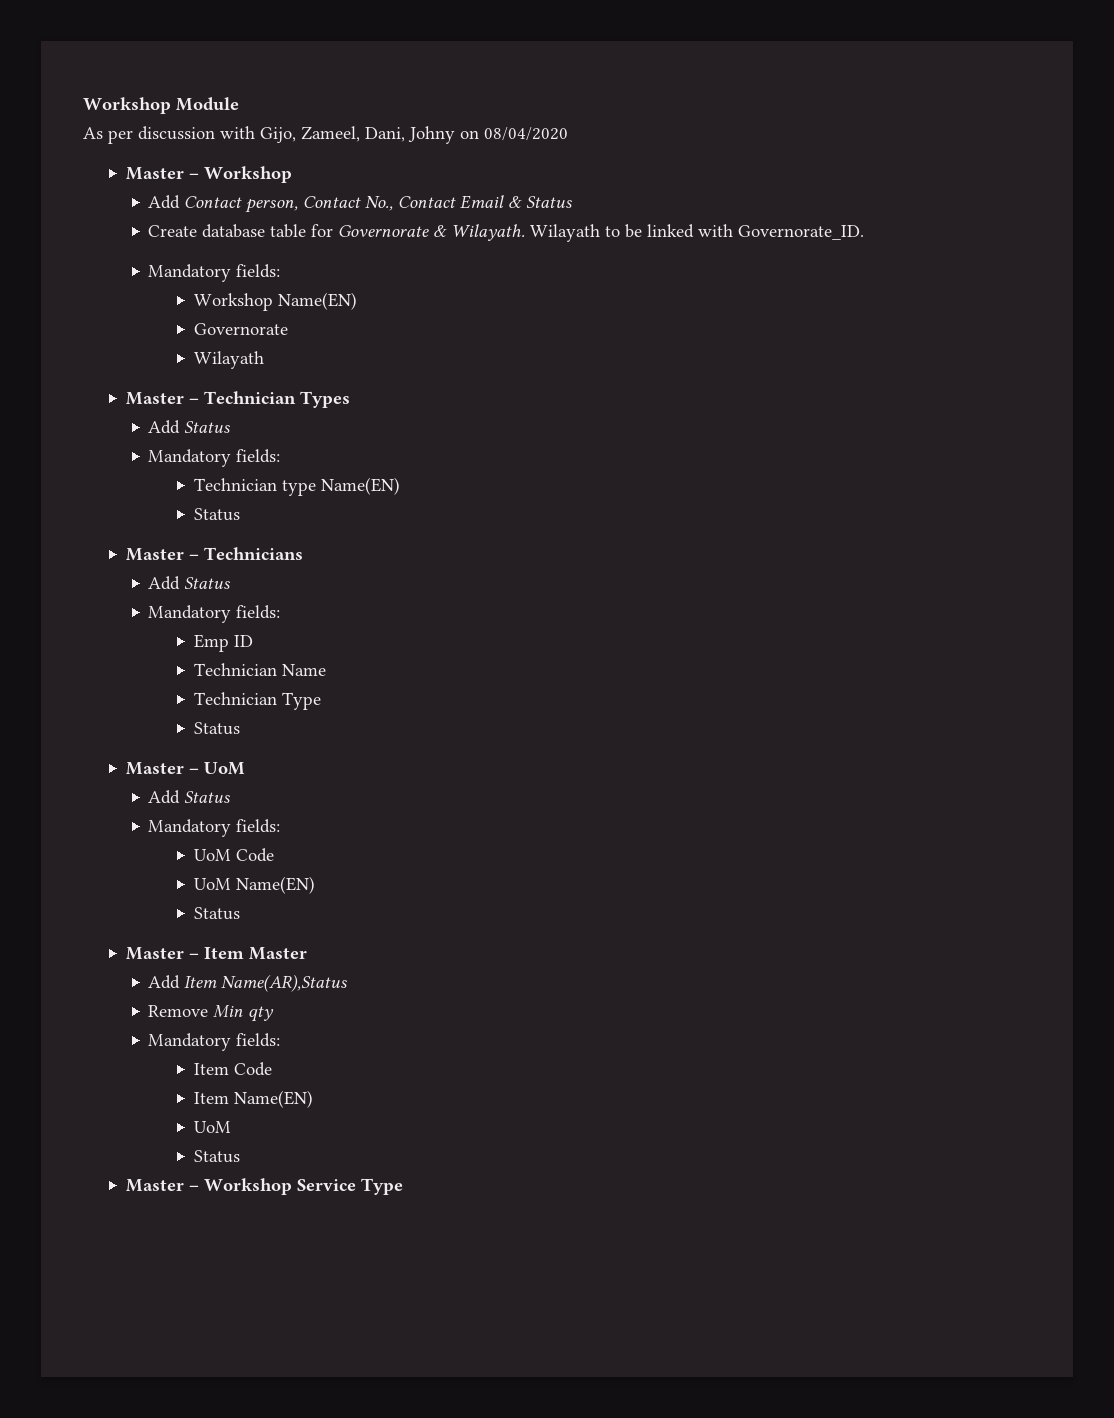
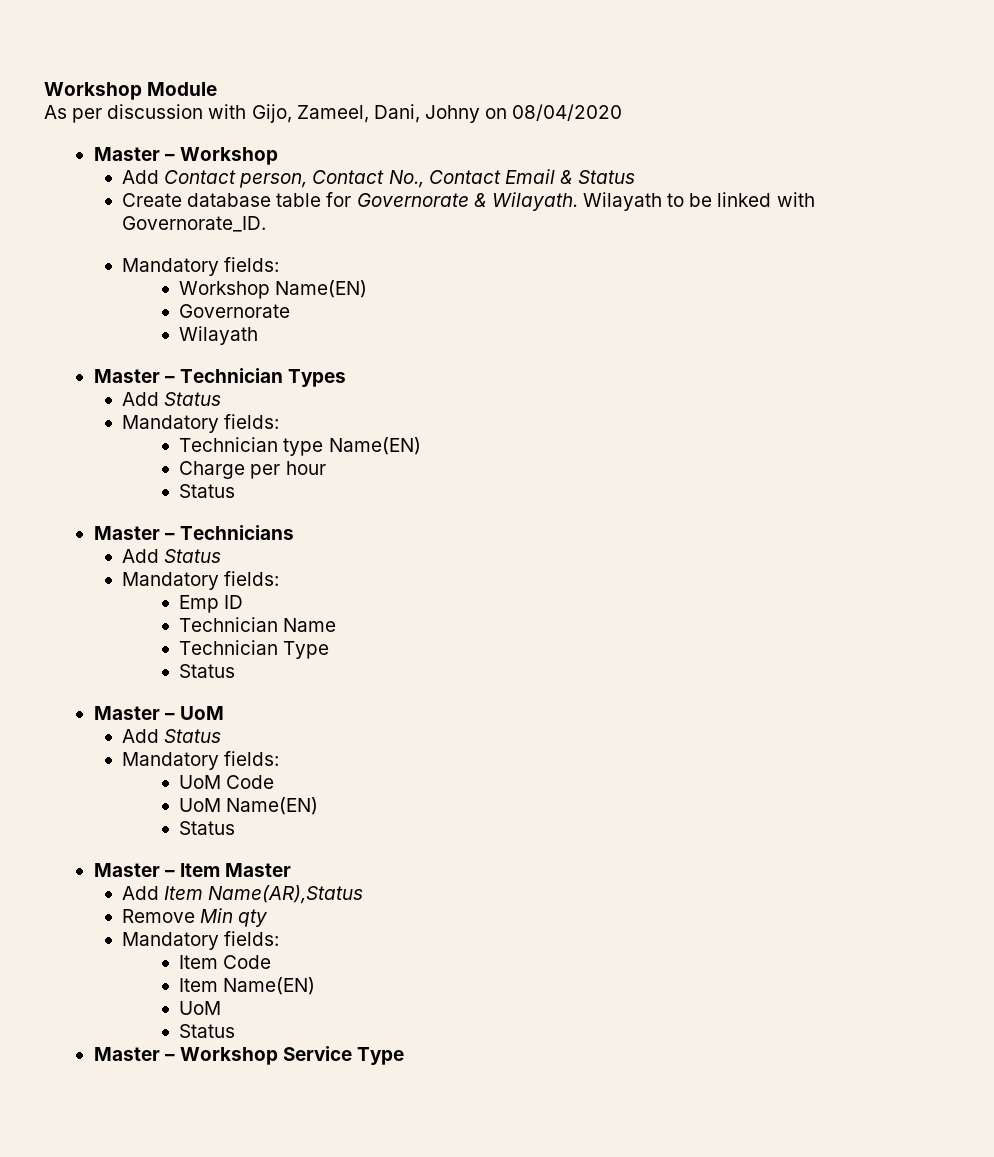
+ Charge per hour

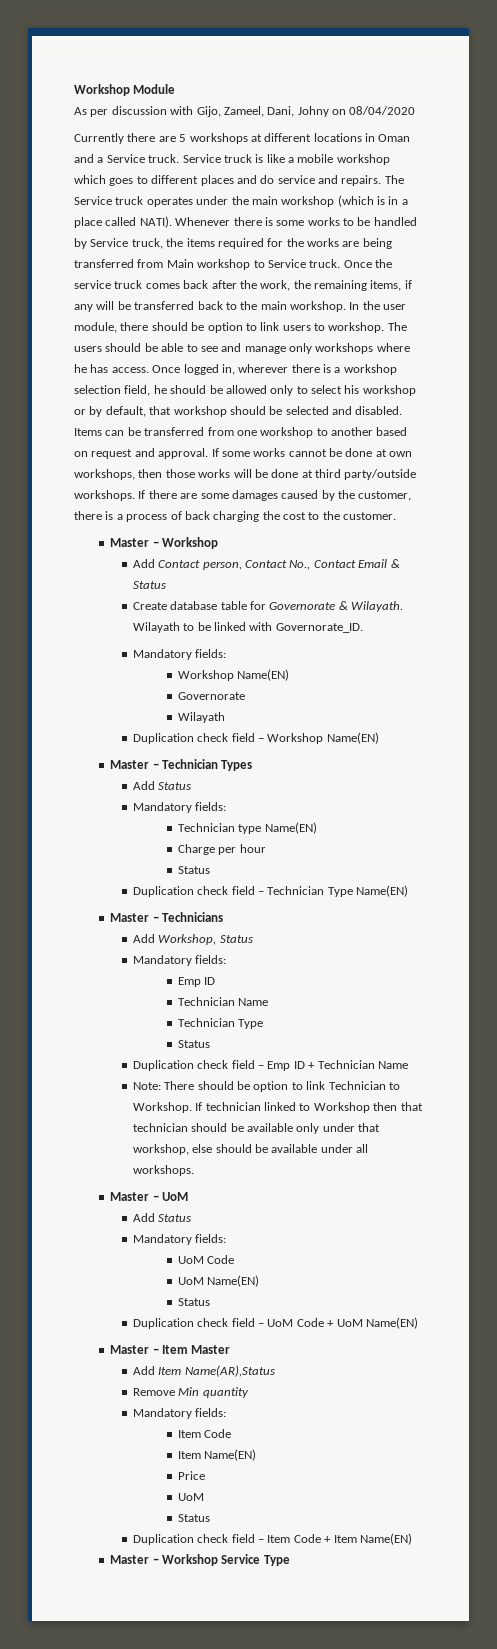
+ Currently there are 5 workshops at different locations in Oman and a Service truck. Service truck is like a mobile workshop which goes to different places and do service and repairs. The Service truck operates under the main workshop (which is in a place called NATI). Whenever there is some works to be handled by Service truck, the items required for the works are being transferred from Main workshop to Service truck. Once the service truck comes back after the work, the remaining items, if any will be transferred back to the main workshop. In the user module, there should be option to link users to workshop. The users should be able to see and manage only workshops where he has access. Once logged in, wherever there is a workshop selection field, he should be allowed only to select his workshop or by default, that workshop should be selected and disabled. Items can be transferred from one workshop to another based on request and approval. If some works cannot be done at own workshops, then those works will be done at third party/outside workshops. If there are some damages caused by the customer, there is a process of back charging the cost to the customer.
+ Duplication check field – Workshop Name(EN)
+ Duplication check field – Technician Type Name(EN)
  Master – Technicians
- Add Status
+ Add Workshop, Status
+ Duplication check field – Emp ID + Technician Name
+ Note: There should be option to link Technician to Workshop. If technician linked to Workshop then that technician should be available only under that workshop, else should be available under all workshops.
+ Duplication check field – UoM Code + UoM Name(EN)
- Remove Min qty
+ Remove Min quantity
+ Price
+ Duplication check field – Item Code + Item Name(EN)

